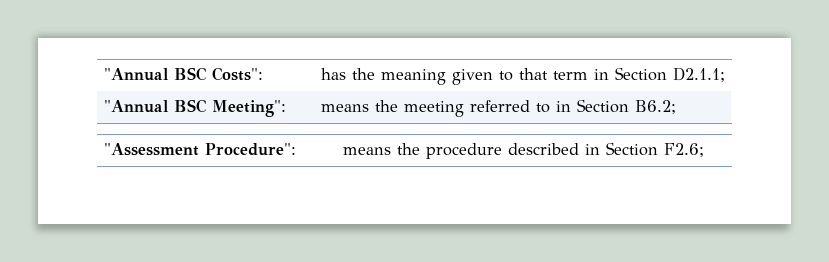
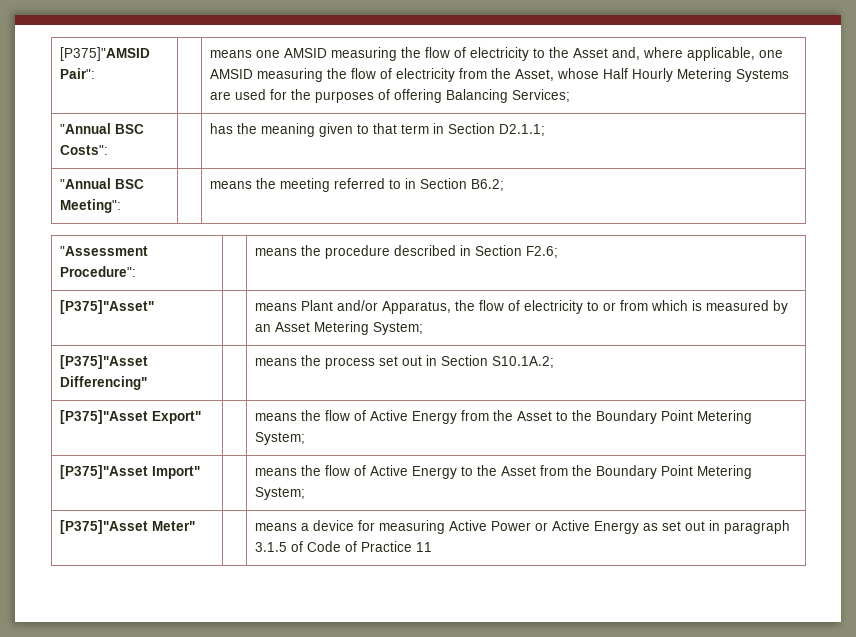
+ [P375]"AMSID Pair": | | means one AMSID measuring the flow of electricity to the Asset and, where applicable, one AMSID measuring the flow of electricity from the Asset, whose Half Hourly Metering Systems are used for the purposes of offering Balancing Services;
+ [P375]"Asset" | | means Plant and/or Apparatus, the flow of electricity to or from which is measured by an Asset Metering System;
+ [P375]"Asset Differencing" | | means the process set out in Section S10.1A.2;
+ [P375]"Asset Export" | | means the flow of Active Energy from the Asset to the Boundary Point Metering System;
+ [P375]"Asset Import" | | means the flow of Active Energy to the Asset from the Boundary Point Metering System;
+ [P375]"Asset Meter" | | means a device for measuring Active Power or Active Energy as set out in paragraph 3.1.5 of Code of Practice 11

